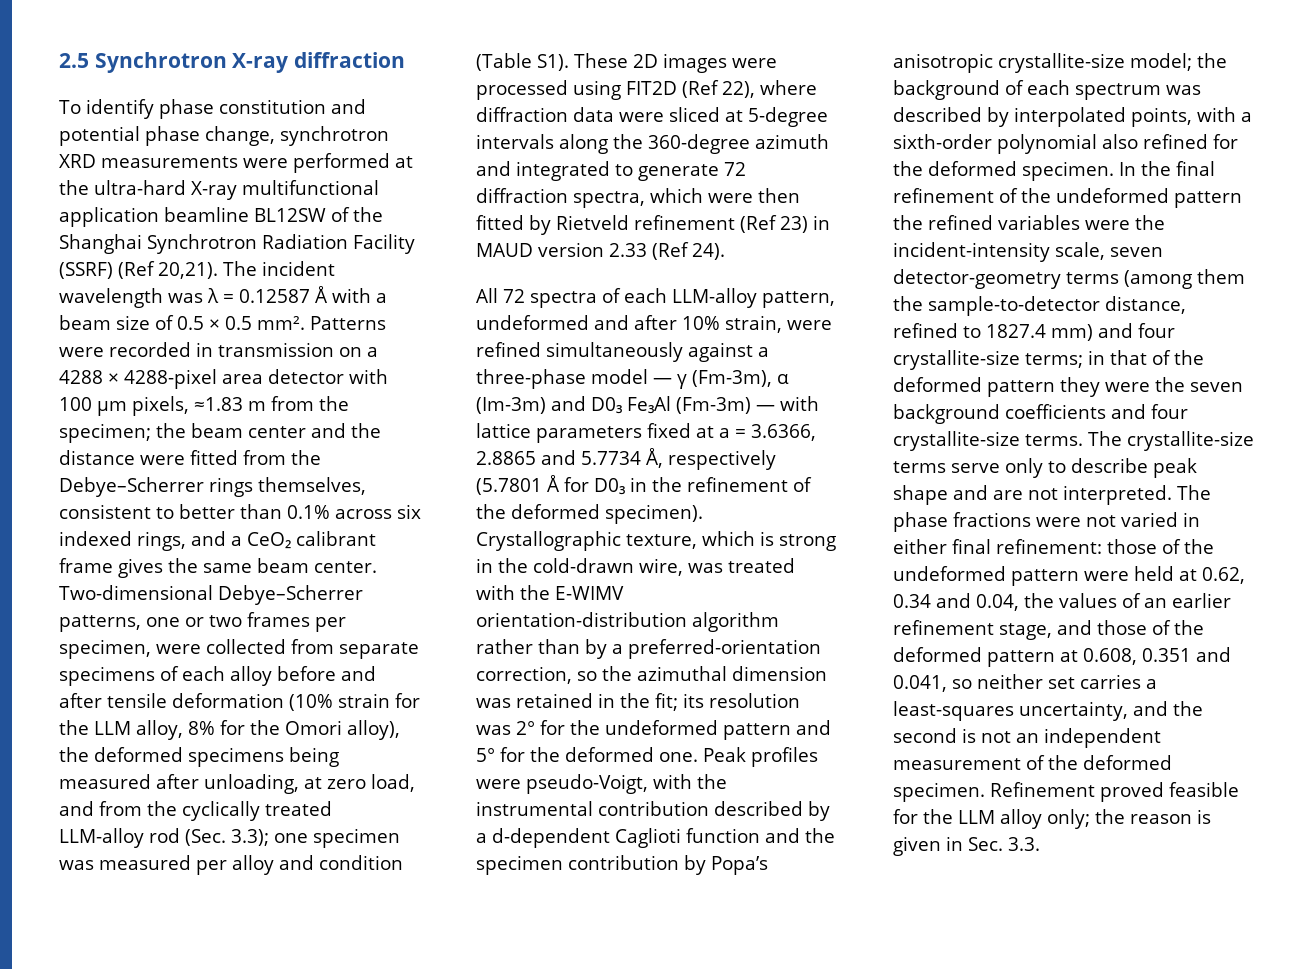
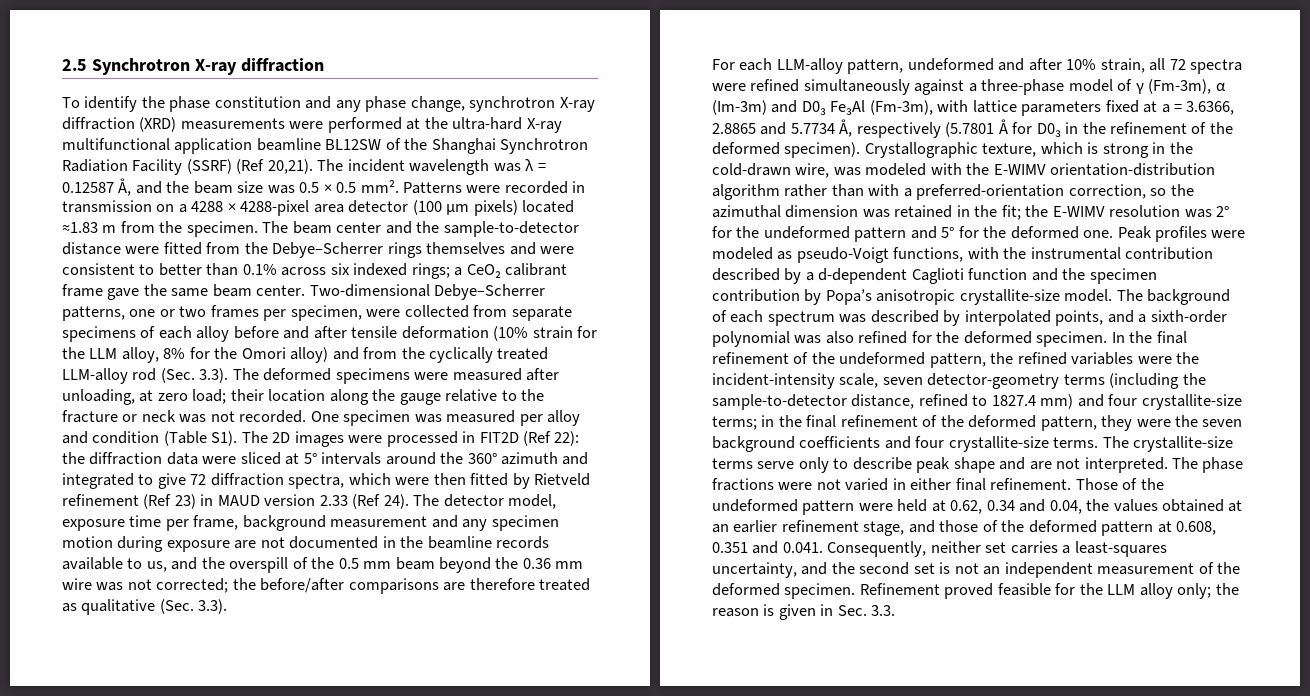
- To identify phase constitution and potential phase change, synchrotron XRD measurements were performed at the ultra-hard X-ray multifunctional application beamline BL12SW of the Shanghai Synchrotron Radiation Facility (SSRF) (Ref 20,21).
+ To identify the phase constitution and any phase change, synchrotron X-ray diffraction (XRD) measurements were performed at the ultra-hard X-ray multifunctional application beamline BL12SW of the Shanghai Synchrotron Radiation Facility (SSRF) (Ref 20,21).
- The incident wavelength was λ = 0.12587 Å with a beam size of 0.5 × 0.5 mm².
+ The incident wavelength was λ = 0.12587 Å, and the beam size was 0.5 × 0.5 mm².
- Patterns were recorded in transmission on a 4288 × 4288-pixel area detector with 100 µm pixels, ≈1.83 m from the specimen; the beam center and the distance were fitted from the Debye–Scherrer rings themselves, consistent to better than 0.1% across six indexed rings, and a CeO₂ calibrant frame gives the same beam center.
+ Patterns were recorded in transmission on a 4288 × 4288-pixel area detector (100 µm pixels) located ≈1.83 m from the specimen. The beam center and the sample-to-detector distance were fitted from the Debye–Scherrer rings themselves and were consistent to better than 0.1% across six indexed rings; a CeO₂ calibrant frame gave the same beam center.
- Two-dimensional Debye–Scherrer patterns, one or two frames per specimen, were collected from separate specimens of each alloy before and after tensile deformation (10% strain for the LLM alloy, 8% for the Omori alloy), the deformed specimens being measured after unloading, at zero load, and from the cyclically treated LLM-alloy rod (Sec. 3.3); one specimen was measured per alloy and condition (Table S1). These 2D images were processed using FIT2D (Ref 22), where diffraction data were sliced at 5-degree intervals along the 360-degree azimuth and integrated to generate 72 diffraction spectra, which were then fitted by Rietveld refinement (Ref 23) in MAUD version 2.33 (Ref 24).
- All 72 spectra of each LLM-alloy pattern, undeformed and after 10% strain, were refined simultaneously against a three-phase model — γ (Fm-3m), α (Im-3m) and D0₃ Fe₃Al (Fm-3m) — with lattice parameters fixed at a = 3.6366, 2.8865 and 5.7734 Å, respectively (5.7801 Å for D0₃ in the refinement of the deformed specimen).
+ Two-dimensional Debye–Scherrer patterns, one or two frames per specimen, were collected from separate specimens of each alloy before and after tensile deformation (10% strain for the LLM alloy, 8% for the Omori alloy) and from the cyclically treated LLM-alloy rod (Sec. 3.3). The deformed specimens were measured after unloading, at zero load; their location along the gauge relative to the fracture or neck was not recorded. One specimen was measured per alloy and condition (Table S1). The 2D images were processed in FIT2D (Ref 22): the diffraction data were sliced at 5° intervals around the 360° azimuth and integrated to give 72 diffraction spectra, which were then fitted by Rietveld refinement (Ref 23) in MAUD version 2.33 (Ref 24). The detector model, exposure time per frame, background measurement and any specimen motion during exposure are not documented in the beamline records available to us, and the overspill of the 0.5 mm beam beyond the 0.36 mm wire was not corrected; the before/after comparisons are therefore treated as qualitative (Sec. 3.3).
+ For each LLM-alloy pattern, undeformed and after 10% strain, all 72 spectra were refined simultaneously against a three-phase model of γ (Fm-3m), α (Im-3m) and D0₃ Fe₃Al (Fm-3m), with lattice parameters fixed at a = 3.6366, 2.8865 and 5.7734 Å, respectively (5.7801 Å for D0₃ in the refinement of the deformed specimen).
- Crystallographic texture, which is strong in the cold-drawn wire, was treated with the E-WIMV orientation-distribution algorithm rather than by a preferred-orientation correction, so the azimuthal dimension was retained in the fit; its resolution was 2° for the undeformed pattern and 5° for the deformed one.
+ Crystallographic texture, which is strong in the cold-drawn wire, was modeled with the E-WIMV orientation-distribution algorithm rather than with a preferred-orientation correction, so the azimuthal dimension was retained in the fit; the E-WIMV resolution was 2° for the undeformed pattern and 5° for the deformed one.
- Peak profiles were pseudo-Voigt, with the instrumental contribution described by a d-dependent Caglioti function and the specimen contribution by Popa’s anisotropic crystallite-size model; the background of each spectrum was described by interpolated points, with a sixth-order polynomial also refined for the deformed specimen.
+ Peak profiles were modeled as pseudo-Voigt functions, with the instrumental contribution described by a d-dependent Caglioti function and the specimen contribution by Popa’s anisotropic crystallite-size model. The background of each spectrum was described by interpolated points, and a sixth-order polynomial was also refined for the deformed specimen.
- In the final refinement of the undeformed pattern the refined variables were the incident-intensity scale, seven detector-geometry terms (among them the sample-to-detector distance, refined to 1827.4 mm) and four crystallite-size terms; in that of the deformed pattern they were the seven background coefficients and four crystallite-size terms.
+ In the final refinement of the undeformed pattern, the refined variables were the incident-intensity scale, seven detector-geometry terms (including the sample-to-detector distance, refined to 1827.4 mm) and four crystallite-size terms; in the final refinement of the deformed pattern, they were the seven background coefficients and four crystallite-size terms.
- The phase fractions were not varied in either final refinement: those of the undeformed pattern were held at 0.62, 0.34 and 0.04, the values of an earlier refinement stage, and those of the deformed pattern at 0.608, 0.351 and 0.041, so neither set carries a least-squares uncertainty, and the second is not an independent measurement of the deformed specimen.
+ The phase fractions were not varied in either final refinement. Those of the undeformed pattern were held at 0.62, 0.34 and 0.04, the values obtained at an earlier refinement stage, and those of the deformed pattern at 0.608, 0.351 and 0.041. Consequently, neither set carries a least-squares uncertainty, and the second set is not an independent measurement of the deformed specimen.

